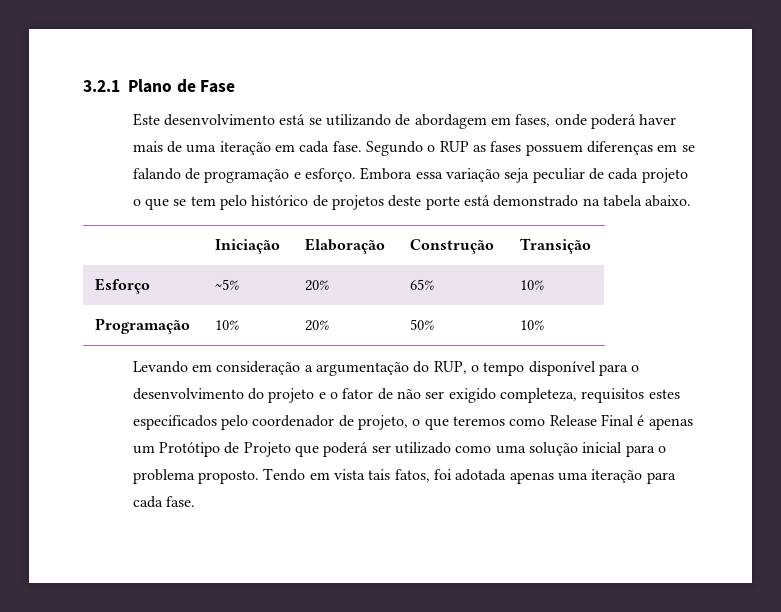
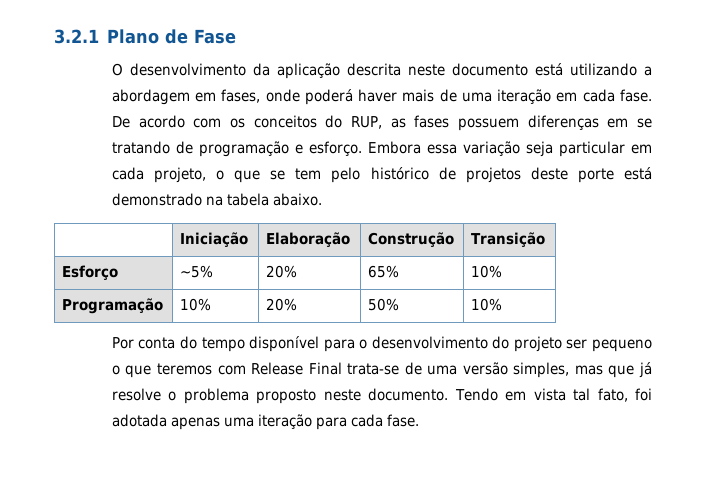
- Este desenvolvimento está se utilizando de abordagem em fases, onde poderá haver mais de uma iteração em cada fase.
+ O desenvolvimento da aplicação descrita neste documento está utilizando a abordagem em fases, onde poderá haver mais de uma iteração em cada fase.
- Segundo o RUP as fases possuem diferenças em se falando de programação e esforço.
+ De acordo com os conceitos do RUP, as fases possuem diferenças em se tratando de programação e esforço.
- Embora essa variação seja peculiar de cada projeto o que se tem pelo histórico de projetos deste porte está demonstrado na tabela abaixo.
+ Embora essa variação seja particular em cada projeto, o que se tem pelo histórico de projetos deste porte está demonstrado na tabela abaixo.
- Levando em consideração a argumentação do RUP, o tempo disponível para o desenvolvimento do projeto e o fator de não ser exigido completeza, requisitos estes especificados pelo coordenador de projeto, o que teremos como Release Final é apenas um Protótipo de Projeto que poderá ser utilizado como uma solução inicial para o problema proposto.
+ Por conta do tempo disponível para o desenvolvimento do projeto ser pequeno o que teremos com Release Final trata-se de uma versão simples, mas que já resolve o problema proposto neste documento.
- Tendo em vista tais fatos, foi adotada apenas uma iteração para cada fase.
+ Tendo em vista tal fato, foi adotada apenas uma iteração para cada fase.

